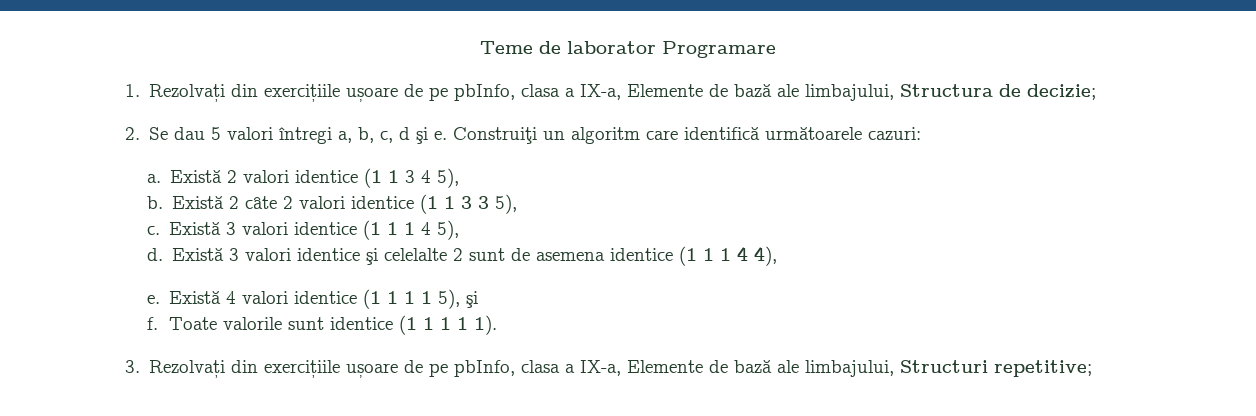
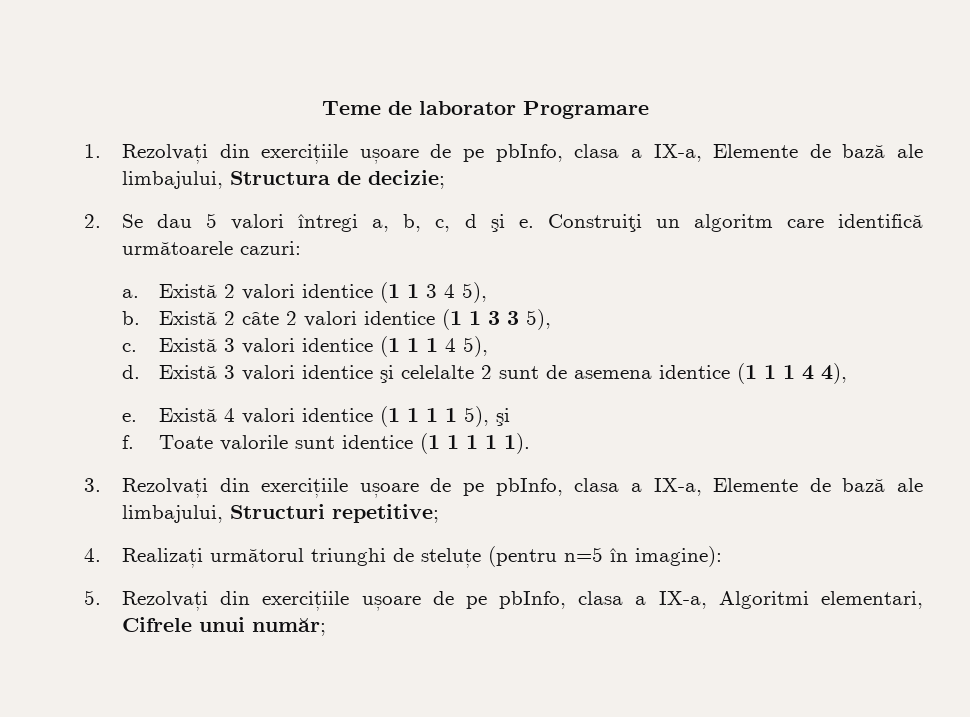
+ 4. Realizați următorul triunghi de steluțe (pentru n=5 în imagine):
+ 5. Rezolvați din exercițiile ușoare de pe pbInfo, clasa a IX-a, Algoritmi elementari, Cifrele unui număr;

